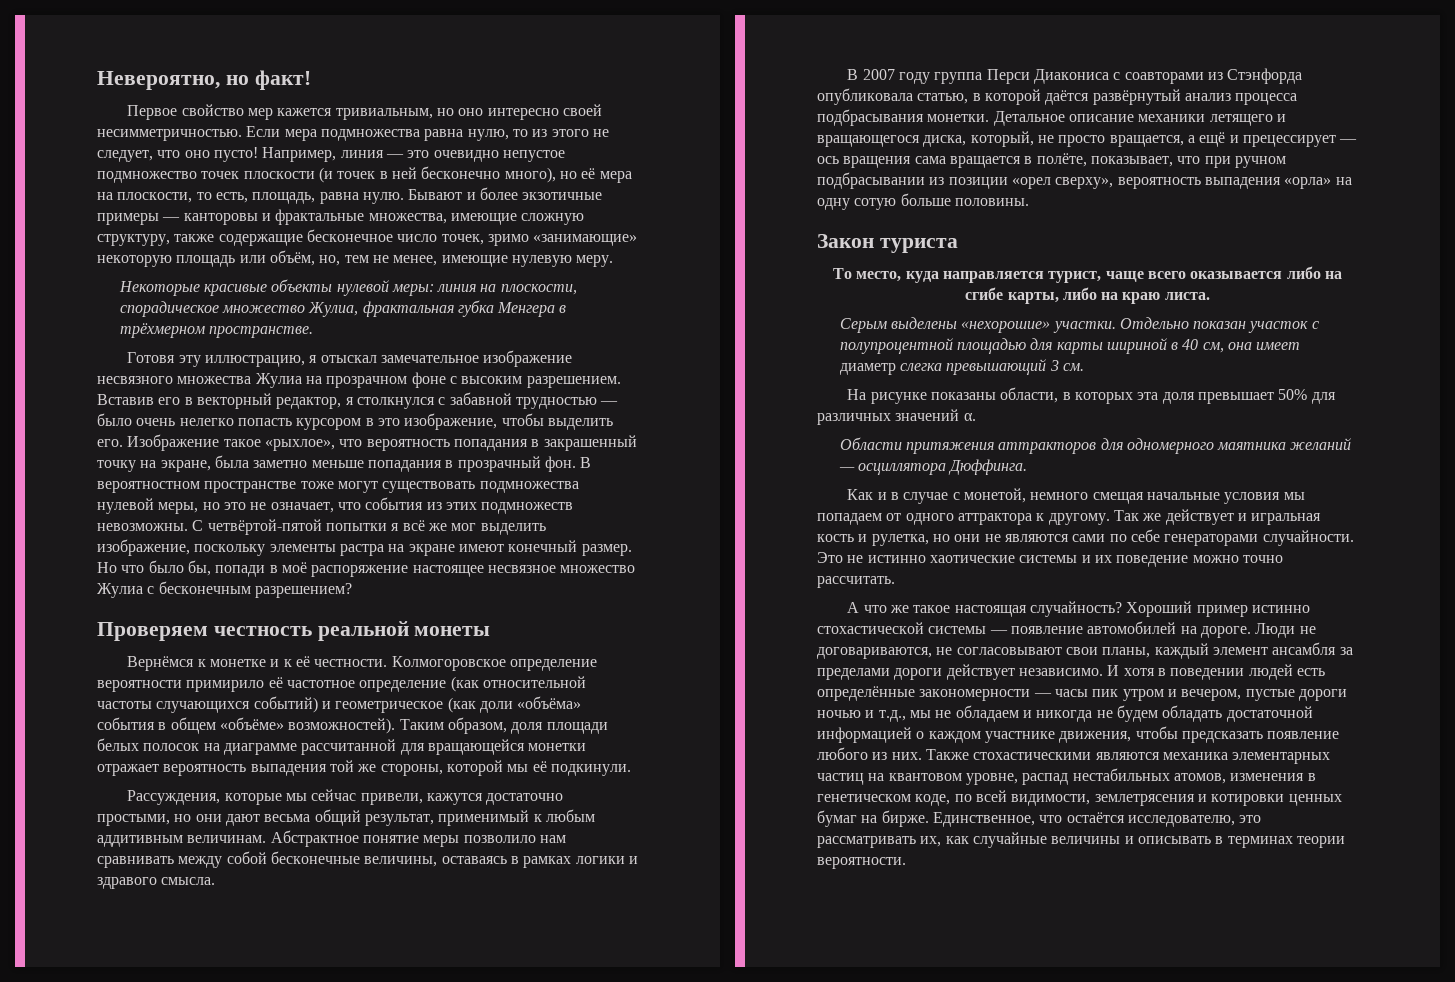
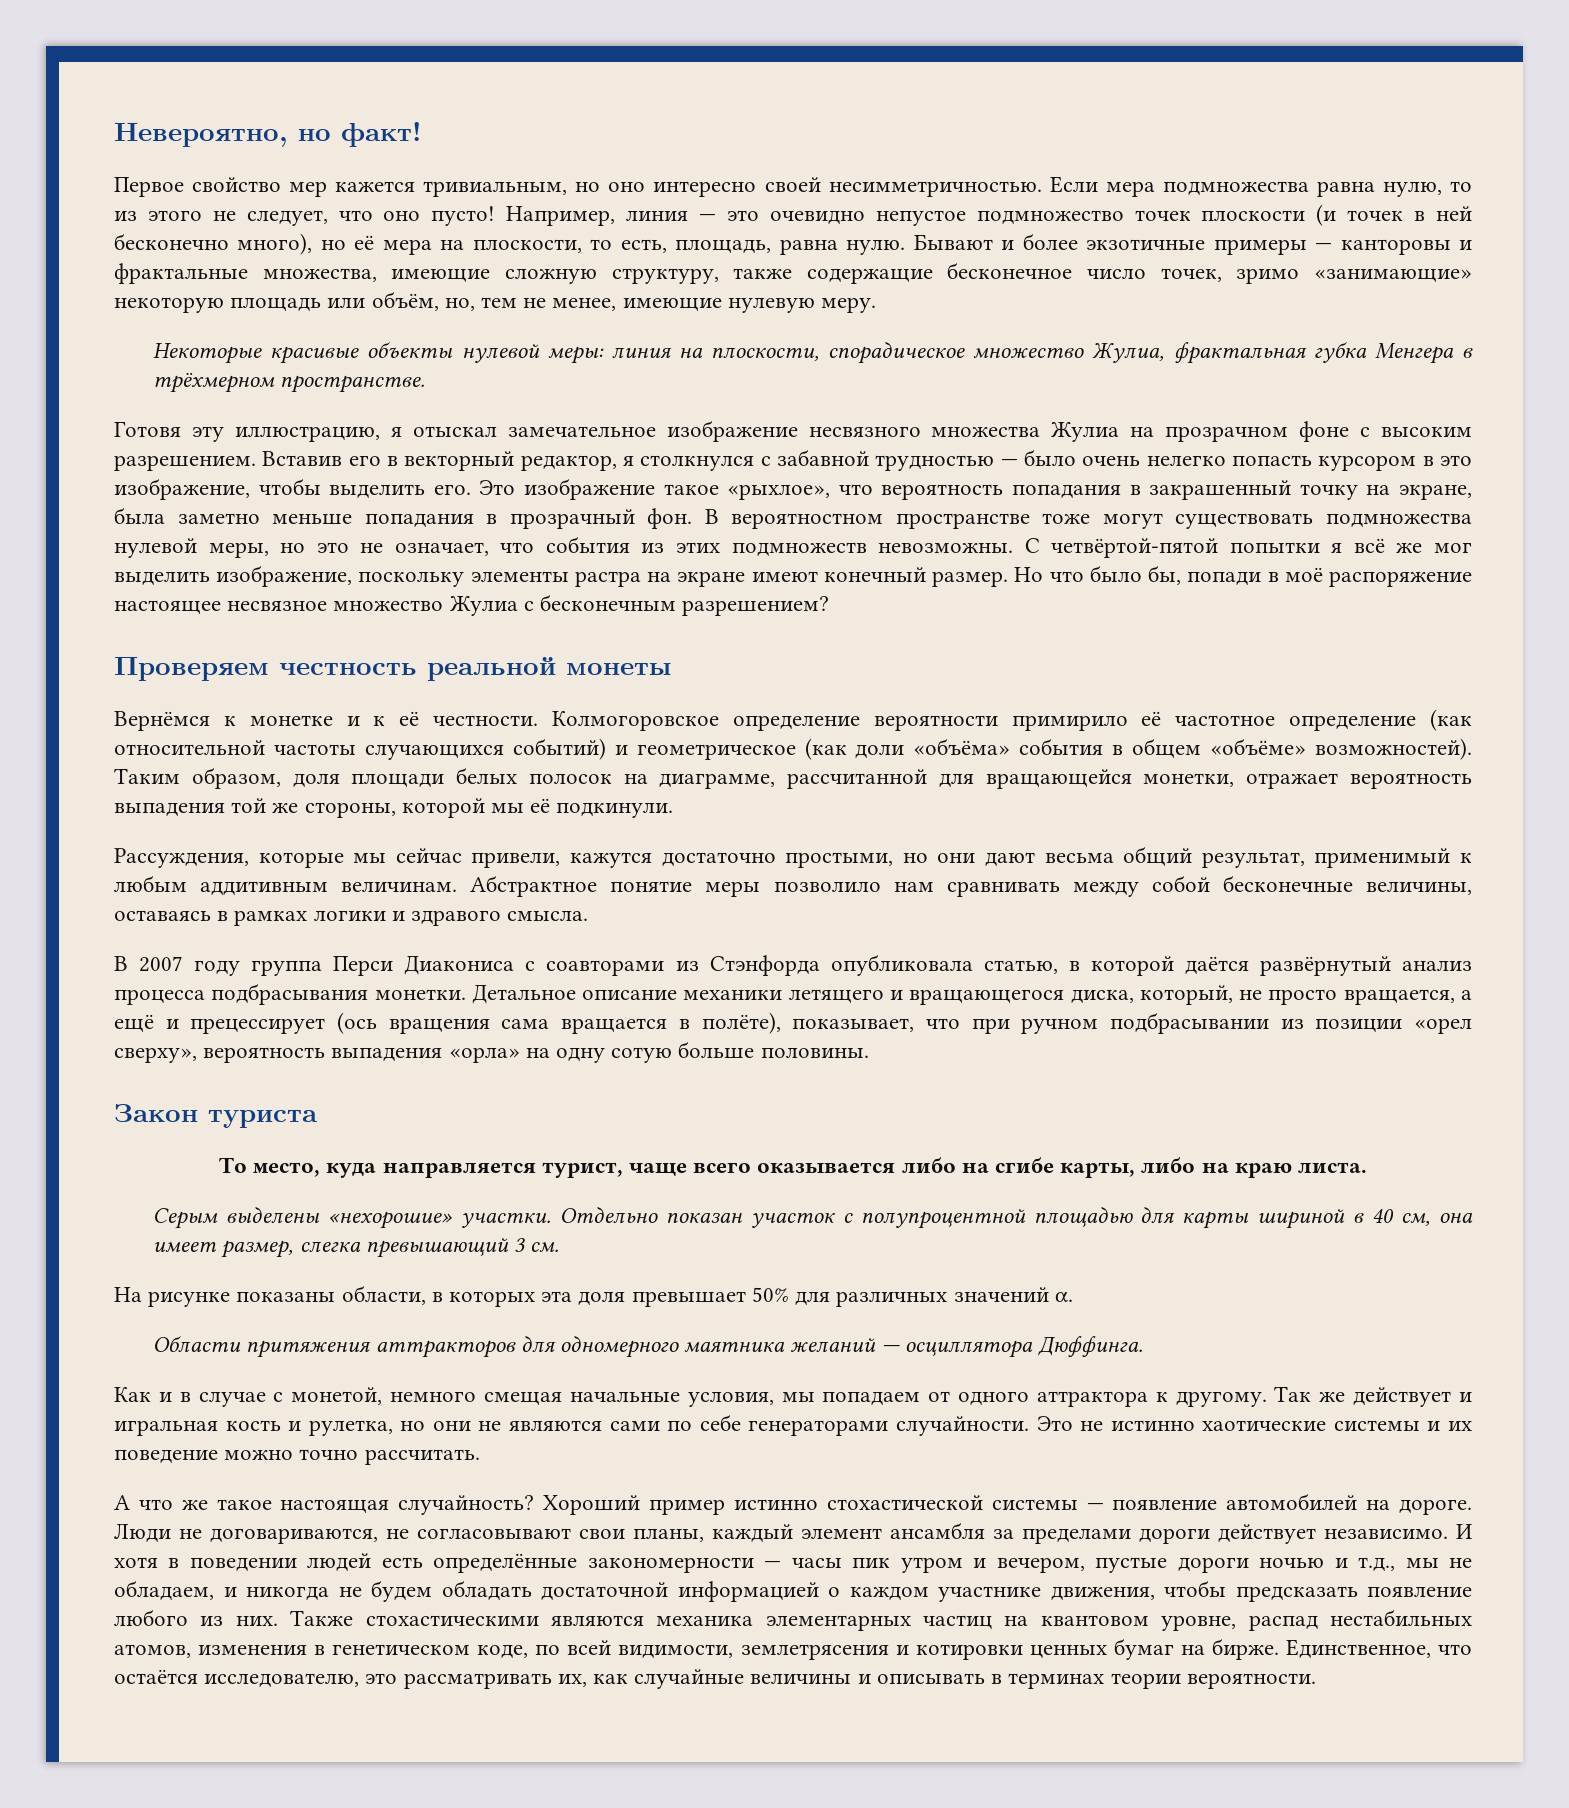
- Изображение такое «рыхлое», что вероятность попадания в закрашенный точку на экране, была заметно меньше попадания в прозрачный фон.
+ Это изображение такое «рыхлое», что вероятность попадания в закрашенный точку на экране, была заметно меньше попадания в прозрачный фон.
- Таким образом, доля площади белых полосок на диаграмме рассчитанной для вращающейся монетки отражает вероятность выпадения той же стороны, которой мы её подкинули.
+ Таким образом, доля площади белых полосок на диаграмме, рассчитанной для вращающейся монетки, отражает вероятность выпадения той же стороны, которой мы её подкинули.
- Детальное описание механики летящего и вращающегося диска, который, не просто вращается, а ещё и прецессирует — ось вращения сама вращается в полёте, показывает, что при ручном подбрасывании из позиции «орел сверху», вероятность выпадения «орла» на одну сотую больше половины.
+ Детальное описание механики летящего и вращающегося диска, который, не просто вращается, а ещё и прецессирует (ось вращения сама вращается в полёте), показывает, что при ручном подбрасывании из позиции «орел сверху», вероятность выпадения «орла» на одну сотую больше половины.
- Отдельно показан участок с полупроцентной площадью для карты шириной в 40 см, она имеет диаметр слегка превышающий 3 см.
+ Отдельно показан участок с полупроцентной площадью для карты шириной в 40 см, она имеет размер, слегка превышающий 3 см.
- Как и в случае с монетой, немного смещая начальные условия мы попадаем от одного аттрактора к другому.
+ Как и в случае с монетой, немного смещая начальные условия, мы попадаем от одного аттрактора к другому.
- И хотя в поведении людей есть определённые закономерности — часы пик утром и вечером, пустые дороги ночью и т.д., мы не обладаем и никогда не будем обладать достаточной информацией о каждом участнике движения, чтобы предсказать появление любого из них.
+ И хотя в поведении людей есть определённые закономерности — часы пик утром и вечером, пустые дороги ночью и т.д., мы не обладаем, и никогда не будем обладать достаточной информацией о каждом участнике движения, чтобы предсказать появление любого из них.

